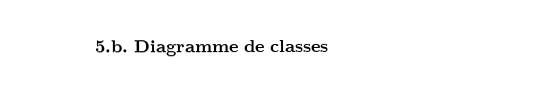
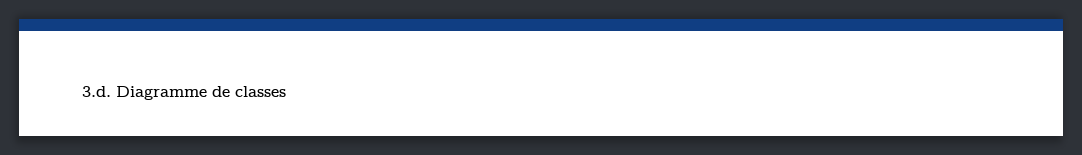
- 5.b. Diagramme de classes
+ 3.d. Diagramme de classes

